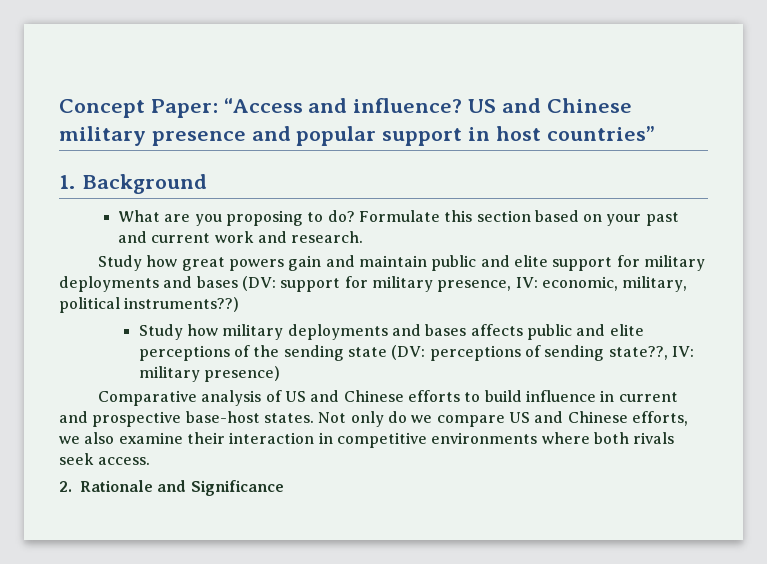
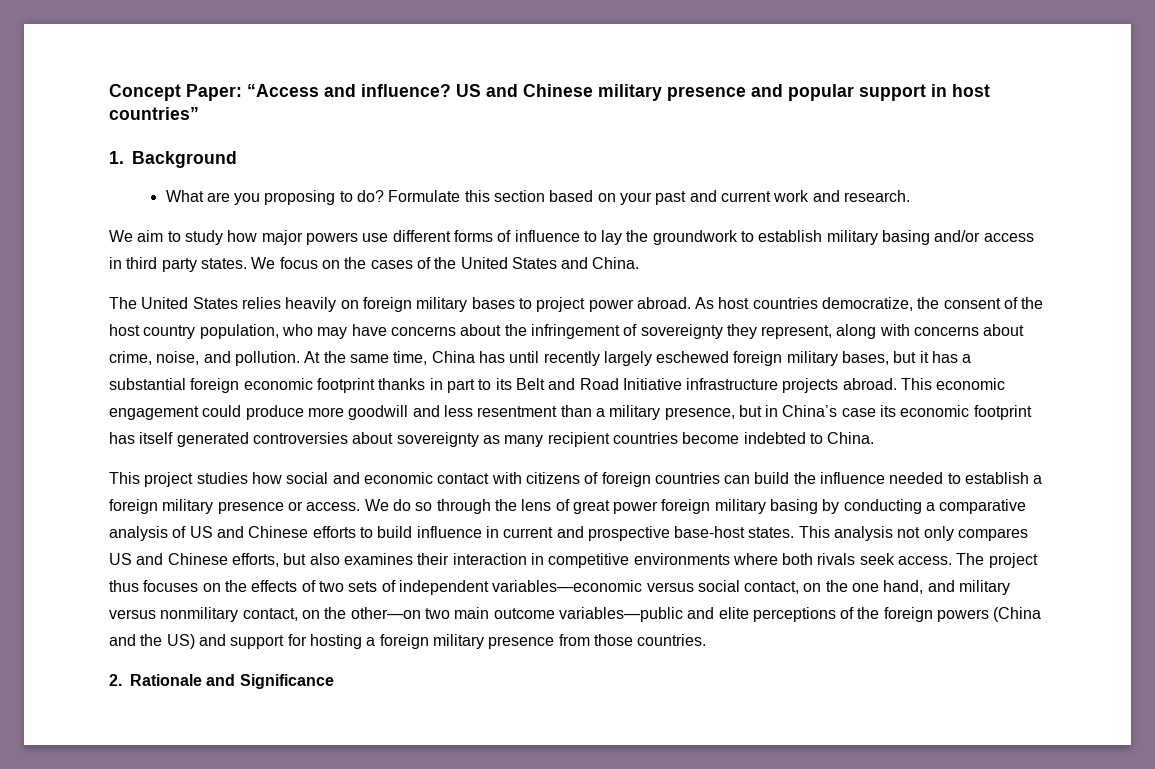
- Study how great powers gain and maintain public and elite support for military deployments and bases (DV: support for military presence, IV: economic, military, political instruments??)
- Study how military deployments and bases affects public and elite perceptions of the sending state (DV: perceptions of sending state??, IV: military presence)
- Comparative analysis of US and Chinese efforts to build influence in current and prospective base-host states.
+ We aim to study how major powers use different forms of influence to lay the groundwork to establish military basing and/or access in third party states. We focus on the cases of the United States and China.
+ The United States relies heavily on foreign military bases to project power abroad. As host countries democratize, the consent of the host country population, who may have concerns about the infringement of sovereignty they represent, along with concerns about crime, noise, and pollution. At the same time, China has until recently largely eschewed foreign military bases, but it has a substantial foreign economic footprint thanks in part to its Belt and Road Initiative infrastructure projects abroad. This economic engagement could produce more goodwill and less resentment than a military presence, but in China’s case its economic footprint has itself generated controversies about sovereignty as many recipient countries become indebted to China.
+ This project studies how social and economic contact with citizens of foreign countries can build the influence needed to establish a foreign military presence or access. We do so through the lens of great power foreign military basing by conducting a comparative analysis of US and Chinese efforts to build influence in current and prospective base-host states.
- Not only do we compare US and Chinese efforts, we also examine their interaction in competitive environments where both rivals seek access.
+ This analysis not only compares US and Chinese efforts, but also examines their interaction in competitive environments where both rivals seek access. The project thus focuses on the effects of two sets of independent variables—economic versus social contact, on the one hand, and military versus nonmilitary contact, on the other—on two main outcome variables—public and elite perceptions of the foreign powers (China and the US) and support for hosting a foreign military presence from those countries.

